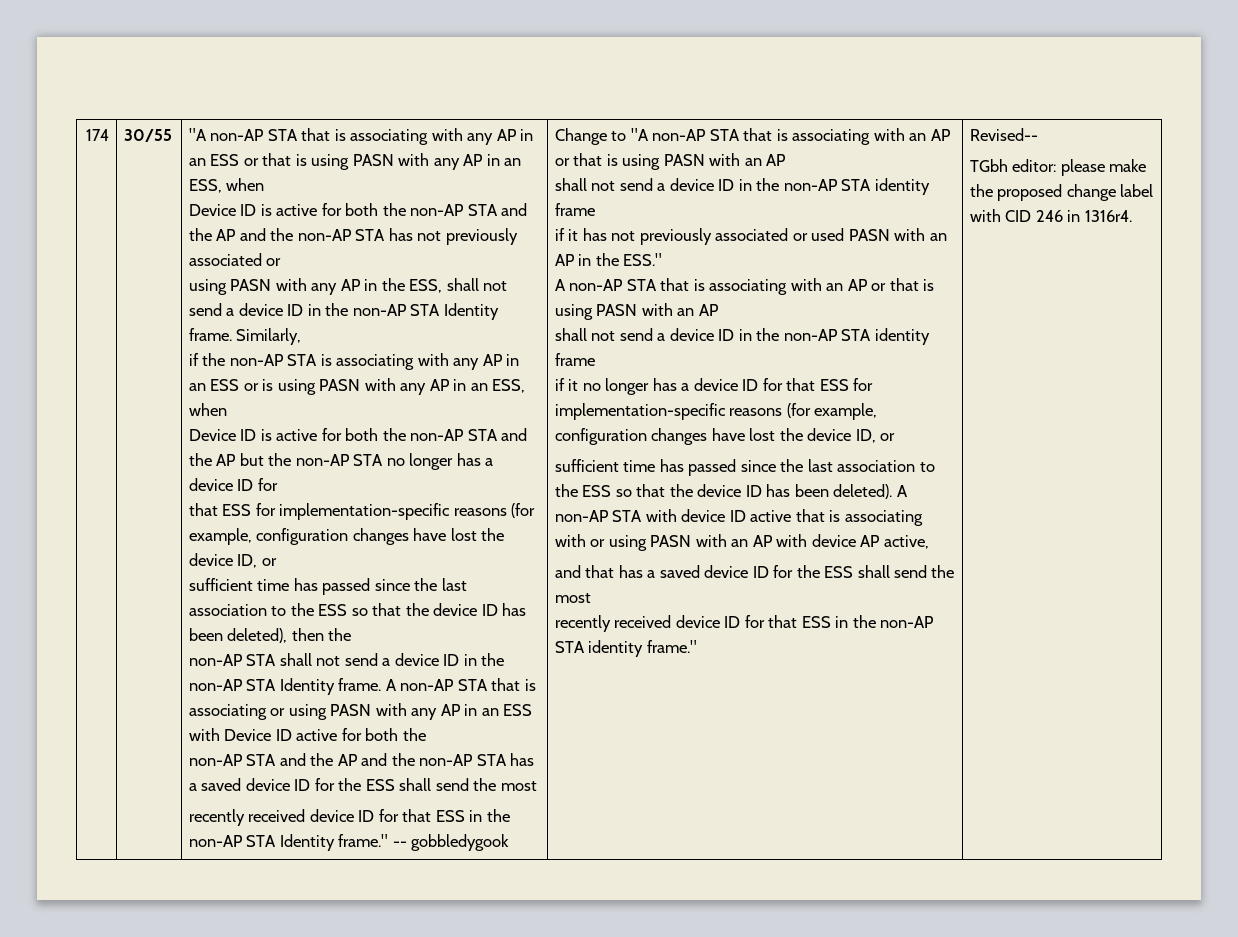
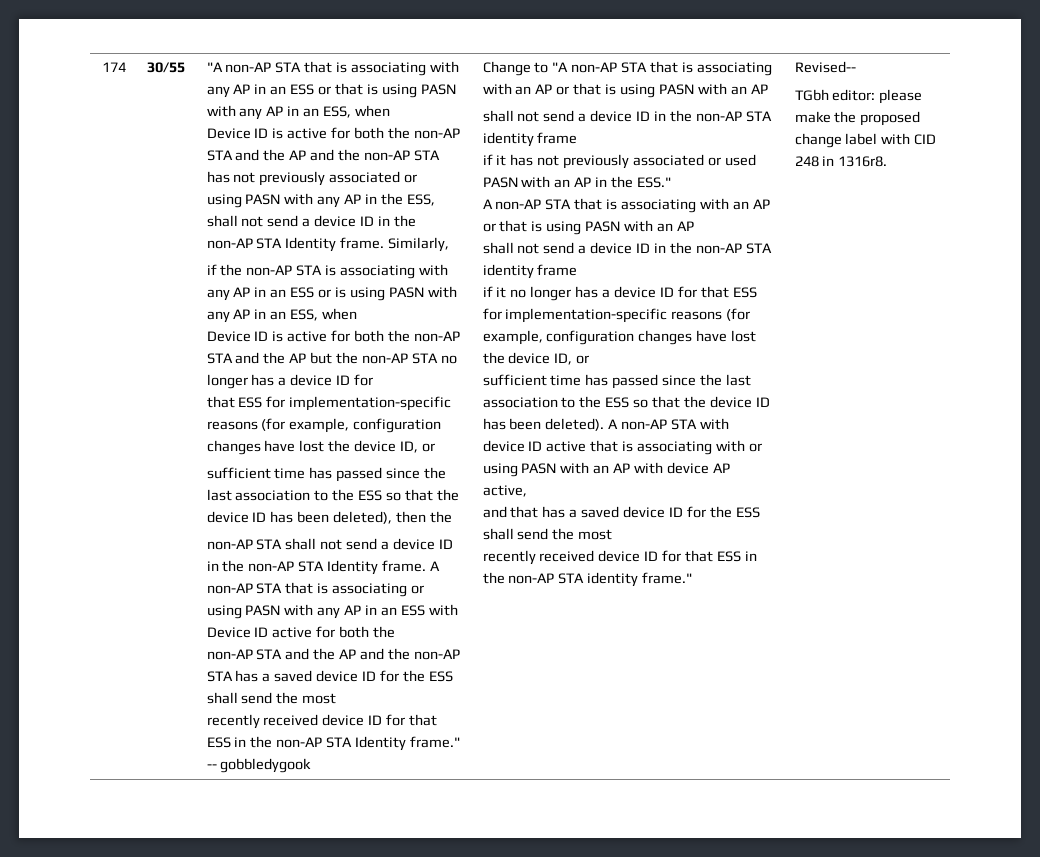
- TGbh editor: please make the proposed change label with CID 246 in 1316r4.
+ TGbh editor: please make the proposed change label with CID 248 in 1316r8.

